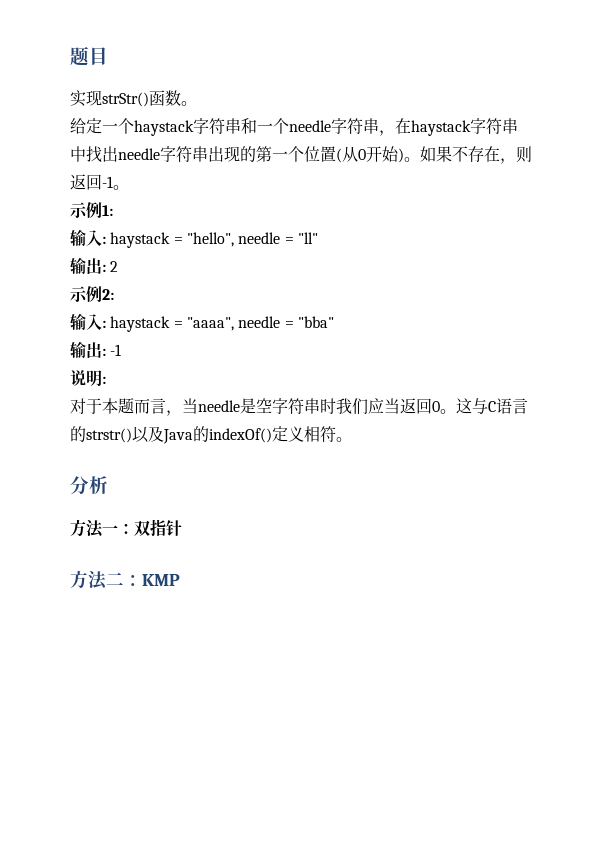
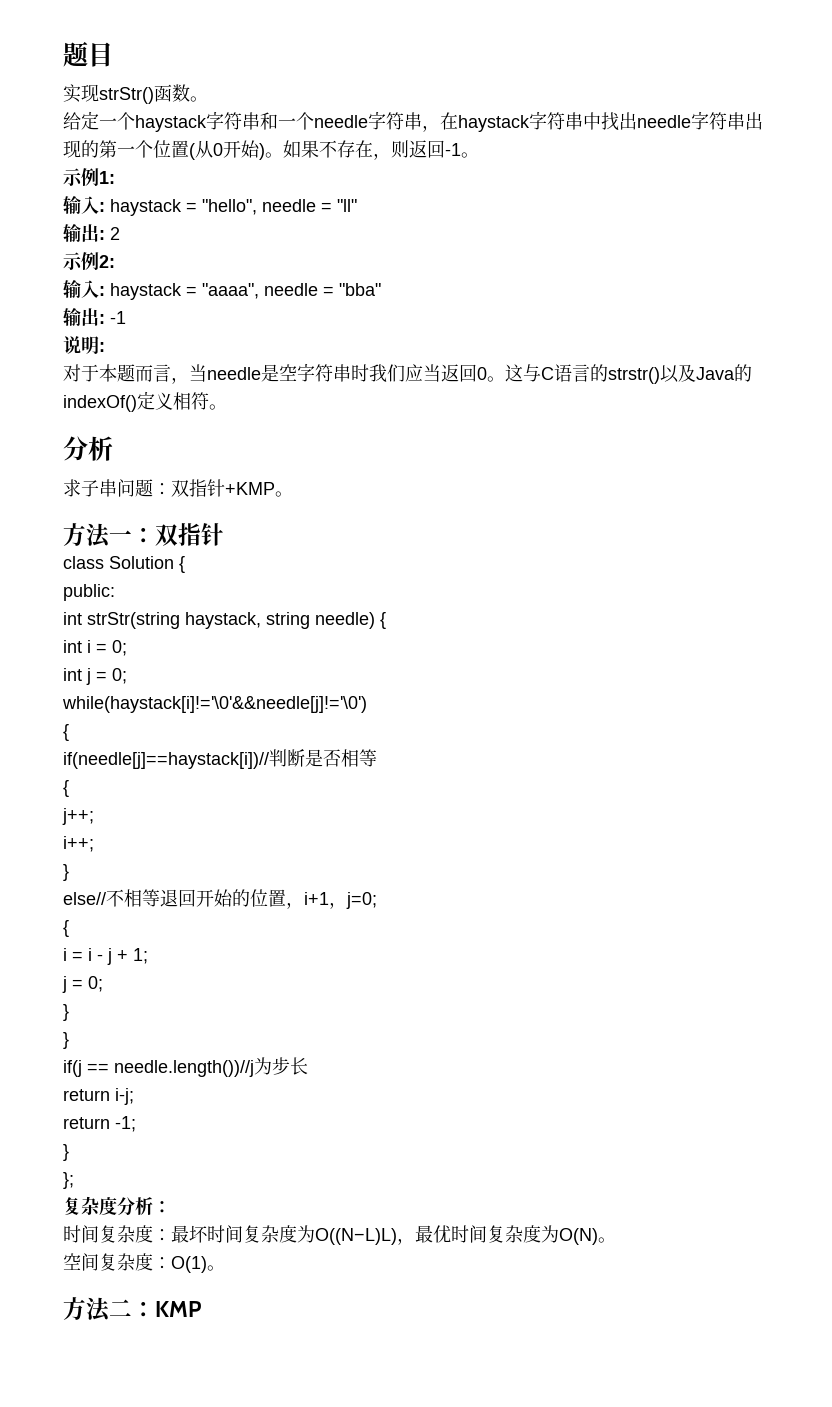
+ 求子串问题：双指针+KMP。
  方法一：双指针
+ class Solution {
+ public:
+ int strStr(string haystack, string needle) {
+ int i = 0;
+ int j = 0;
+ while(haystack[i]!='\0'&&needle[j]!='\0')
+ {
+ if(needle[j]==haystack[i])//判断是否相等
+ {
+ j++;
+ i++;
+ }
+ else//不相等退回开始的位置，i+1，j=0;
+ {
+ i = i - j + 1;
+ j = 0;
+ }
+ }
+ if(j == needle.length())//j为步长
+ return i-j;
+ return -1;
+ }
+ };
+ 复杂度分析：
+ 时间复杂度：最坏时间复杂度为O((N−L)L)，最优时间复杂度为O(N)。
+ 空间复杂度：O(1)。

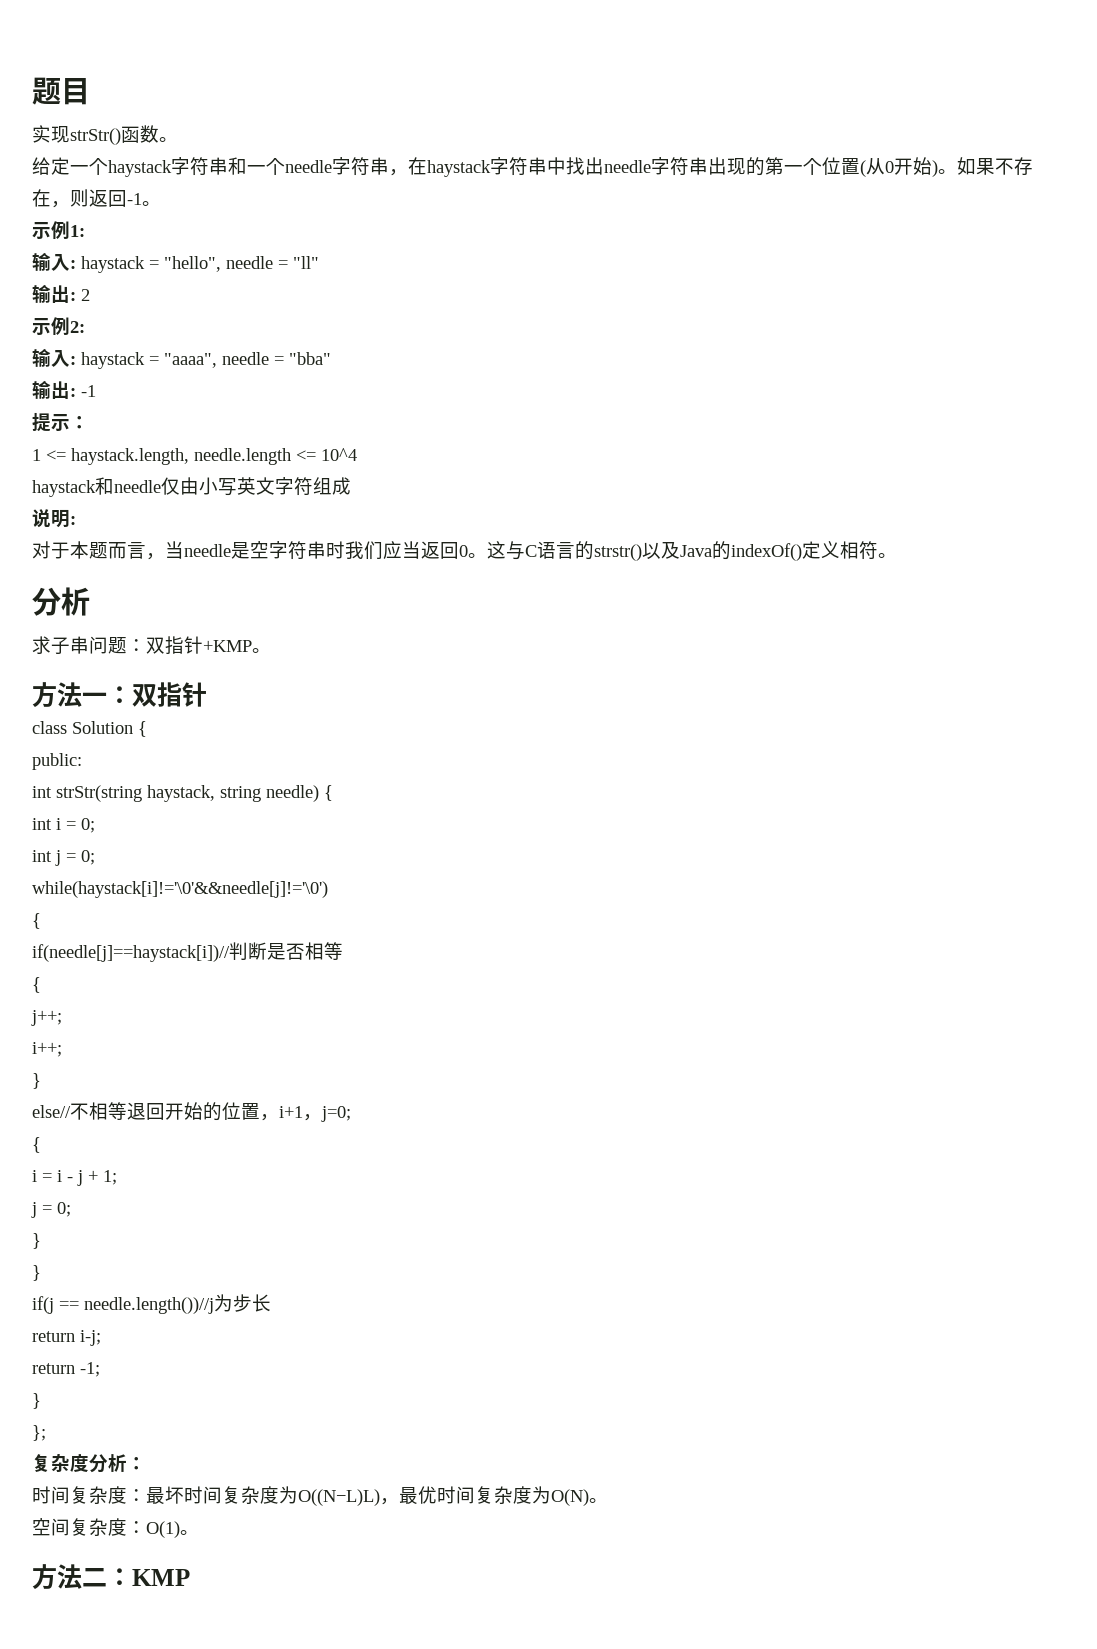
+ 提示：
+ 1 <= haystack.length, needle.length <= 10^4
+ haystack和needle仅由小写英文字符组成

